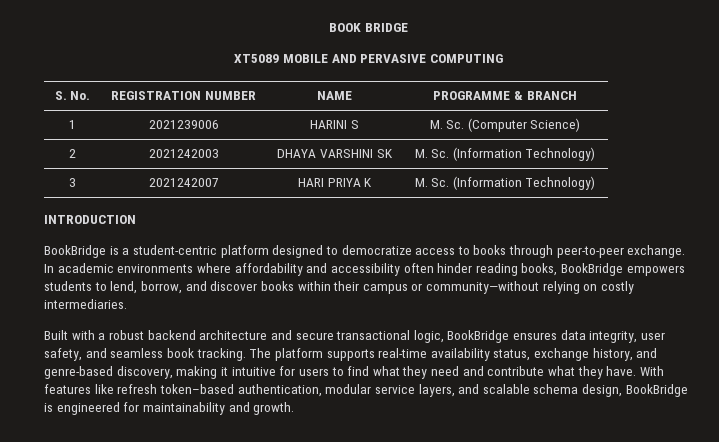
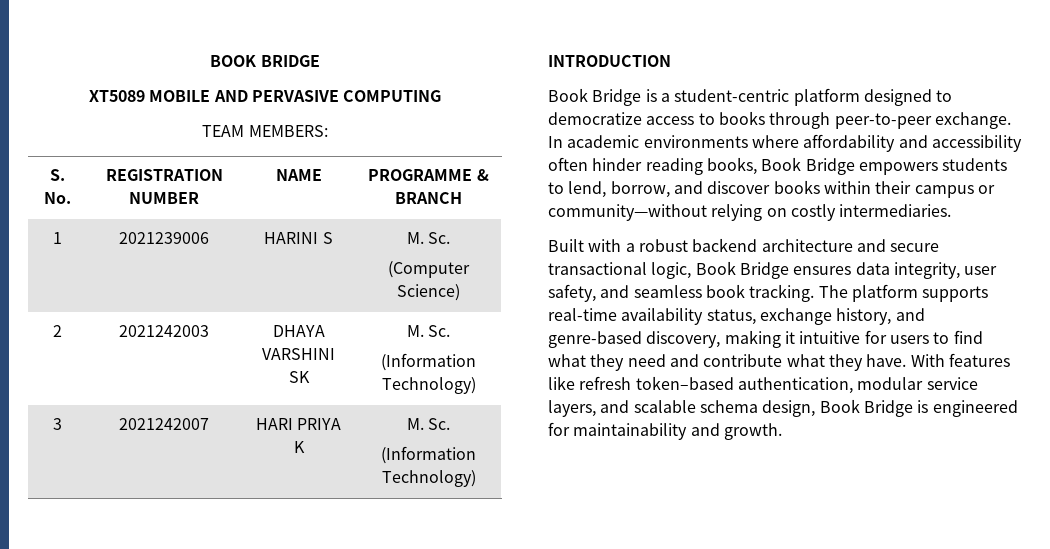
+ TEAM MEMBERS:
- 1 | 2021239006 | HARINI S | M. Sc. (Computer Science)
+ 1 | 2021239006 | HARINI S | M. Sc.
+ (Computer Science)
- 2 | 2021242003 | DHAYA VARSHINI SK | M. Sc. (Information Technology)
+ 2 | 2021242003 | DHAYA VARSHINI SK | M. Sc.
+ (Information Technology)
- 3 | 2021242007 | HARI PRIYA K | M. Sc. (Information Technology)
+ 3 | 2021242007 | HARI PRIYA K | M. Sc.
+ (Information Technology)
- BookBridge is a student-centric platform designed to democratize access to books through peer-to-peer exchange.
+ Book Bridge is a student-centric platform designed to democratize access to books through peer-to-peer exchange.
- In academic environments where affordability and accessibility often hinder reading books, BookBridge empowers students to lend, borrow, and discover books within their campus or community—without relying on costly intermediaries.
+ In academic environments where affordability and accessibility often hinder reading books, Book Bridge empowers students to lend, borrow, and discover books within their campus or community—without relying on costly intermediaries.
- Built with a robust backend architecture and secure transactional logic, BookBridge ensures data integrity, user safety, and seamless book tracking.
+ Built with a robust backend architecture and secure transactional logic, Book Bridge ensures data integrity, user safety, and seamless book tracking.
- With features like refresh token–based authentication, modular service layers, and scalable schema design, BookBridge is engineered for maintainability and growth.
+ With features like refresh token–based authentication, modular service layers, and scalable schema design, Book Bridge is engineered for maintainability and growth.

